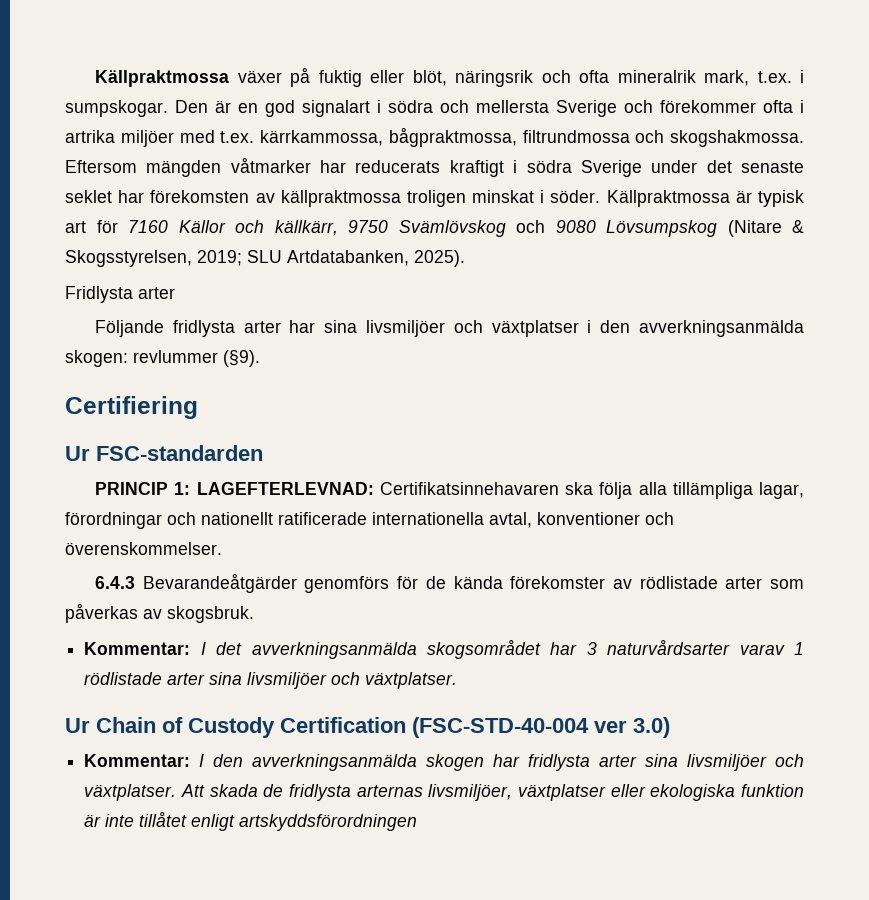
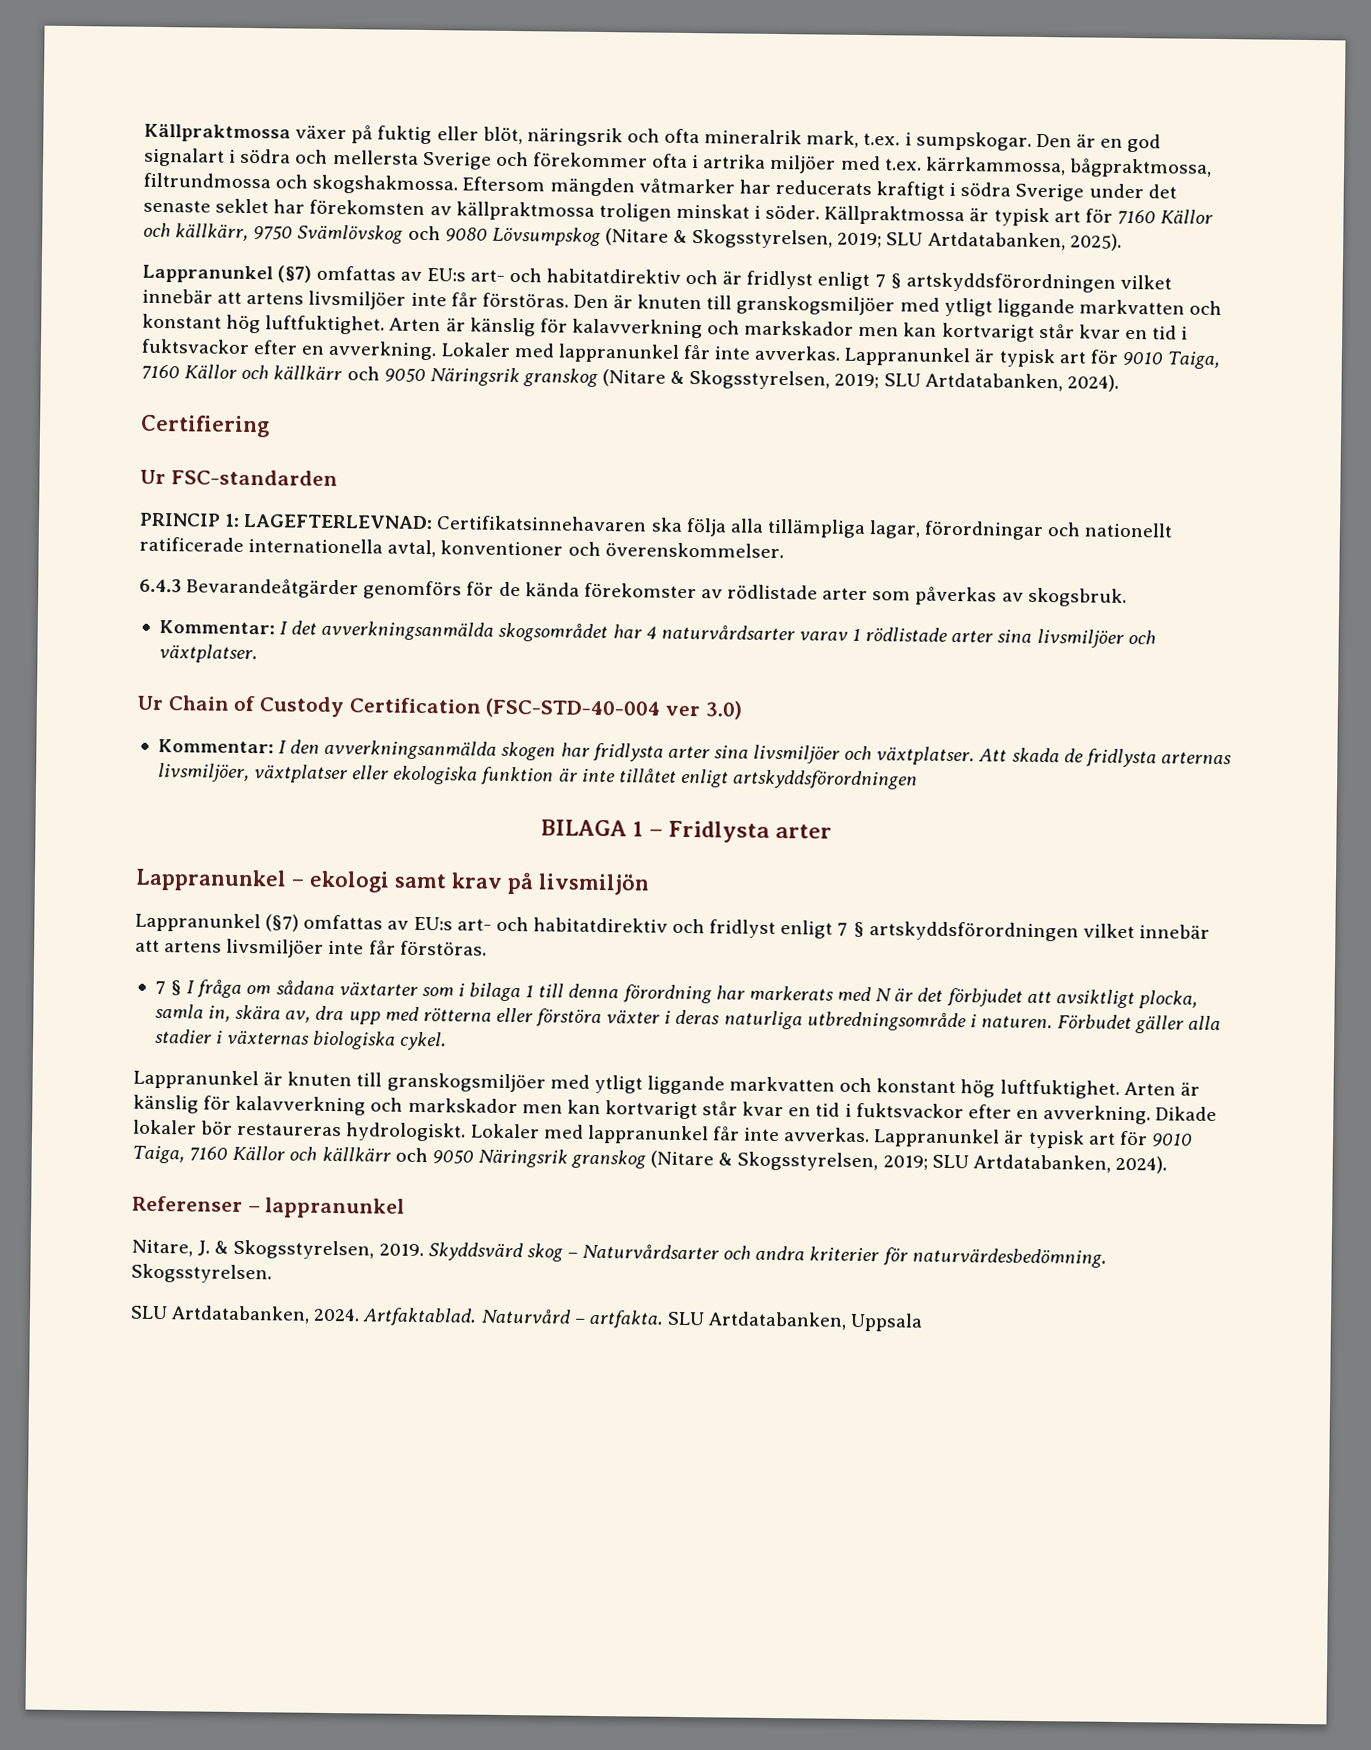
- Fridlysta arter
- Följande fridlysta arter har sina livsmiljöer och växtplatser i den avverkningsanmälda skogen: revlummer (§9).
+ Lappranunkel (§7) omfattas av EU:s art- och habitatdirektiv och är fridlyst enligt 7 § artskyddsförordningen vilket innebär att artens livsmiljöer inte får förstöras. Den är knuten till granskogsmiljöer med ytligt liggande markvatten och konstant hög luftfuktighet. Arten är känslig för kalavverkning och markskador men kan kortvarigt står kvar en tid i fuktsvackor efter en avverkning. Lokaler med lappranunkel får inte avverkas. Lappranunkel är typisk art för 9010 Taiga, 7160 Källor och källkärr och 9050 Näringsrik granskog (Nitare & Skogsstyrelsen, 2019; SLU Artdatabanken, 2024).
- Kommentar: I det avverkningsanmälda skogsområdet har 3 naturvårdsarter varav 1 rödlistade arter sina livsmiljöer och växtplatser.
+ Kommentar: I det avverkningsanmälda skogsområdet har 4 naturvårdsarter varav 1 rödlistade arter sina livsmiljöer och växtplatser.
+ BILAGA 1 – Fridlysta arter
+ Lappranunkel – ekologi samt krav på livsmiljön
+ Lappranunkel (§7) omfattas av EU:s art- och habitatdirektiv och fridlyst enligt 7 § artskyddsförordningen vilket innebär att artens livsmiljöer inte får förstöras.
+ 7 § I fråga om sådana växtarter som i bilaga 1 till denna förordning har markerats med N är det förbjudet att avsiktligt plocka, samla in, skära av, dra upp med rötterna eller förstöra växter i deras naturliga utbredningsområde i naturen. Förbudet gäller alla stadier i växternas biologiska cykel.
+ Lappranunkel är knuten till granskogsmiljöer med ytligt liggande markvatten och konstant hög luftfuktighet. Arten är känslig för kalavverkning och markskador men kan kortvarigt står kvar en tid i fuktsvackor efter en avverkning. Dikade lokaler bör restaureras hydrologiskt. Lokaler med lappranunkel får inte avverkas. Lappranunkel är typisk art för 9010 Taiga, 7160 Källor och källkärr och 9050 Näringsrik granskog (Nitare & Skogsstyrelsen, 2019; SLU Artdatabanken, 2024).
+ Referenser – lappranunkel
+ Nitare, J. & Skogsstyrelsen, 2019. Skyddsvärd skog – Naturvårdsarter och andra kriterier för naturvärdesbedömning. Skogsstyrelsen.
+ SLU Artdatabanken, 2024. Artfaktablad. Naturvård – artfakta. SLU Artdatabanken, Uppsala

